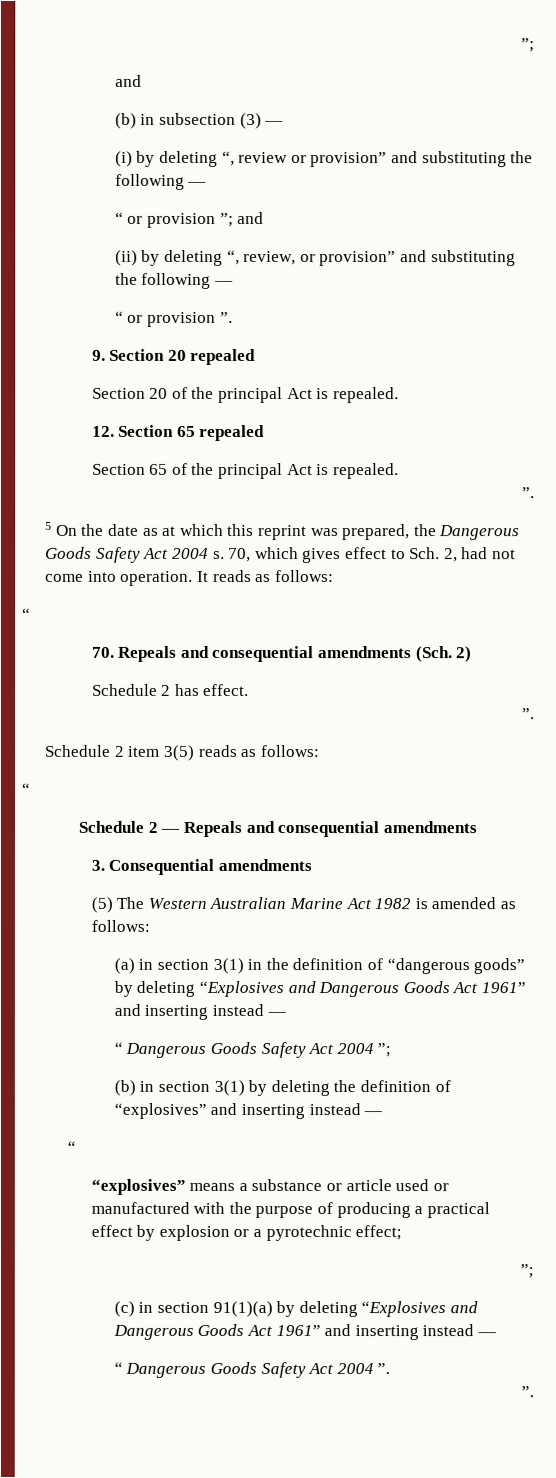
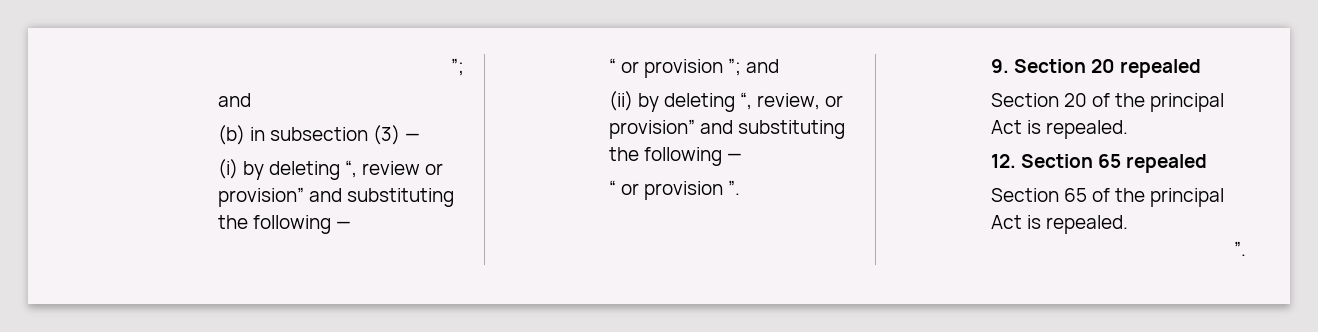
- 5 On the date as at which this reprint was prepared, the Dangerous Goods Safety Act 2004 s. 70, which gives effect to Sch. 2, had not come into operation. It reads as follows:
- “
- 70. Repeals and consequential amendments (Sch. 2)
- Schedule 2 has effect.
- ”.
- Schedule 2 item 3(5) reads as follows:
- “
- Schedule 2 — Repeals and consequential amendments
- 3. Consequential amendments
- (5) The Western Australian Marine Act 1982 is amended as follows:
- (a) in section 3(1) in the definition of “dangerous goods” by deleting “Explosives and Dangerous Goods Act 1961” and inserting instead —
- “ Dangerous Goods Safety Act 2004 ”;
- (b) in section 3(1) by deleting the definition of “explosives” and inserting instead —
- “
- “explosives” means a substance or article used or manufactured with the purpose of producing a practical effect by explosion or a pyrotechnic effect;
- ”;
- (c) in section 91(1)(a) by deleting “Explosives and Dangerous Goods Act 1961” and inserting instead —
- “ Dangerous Goods Safety Act 2004 ”.
- ”.

